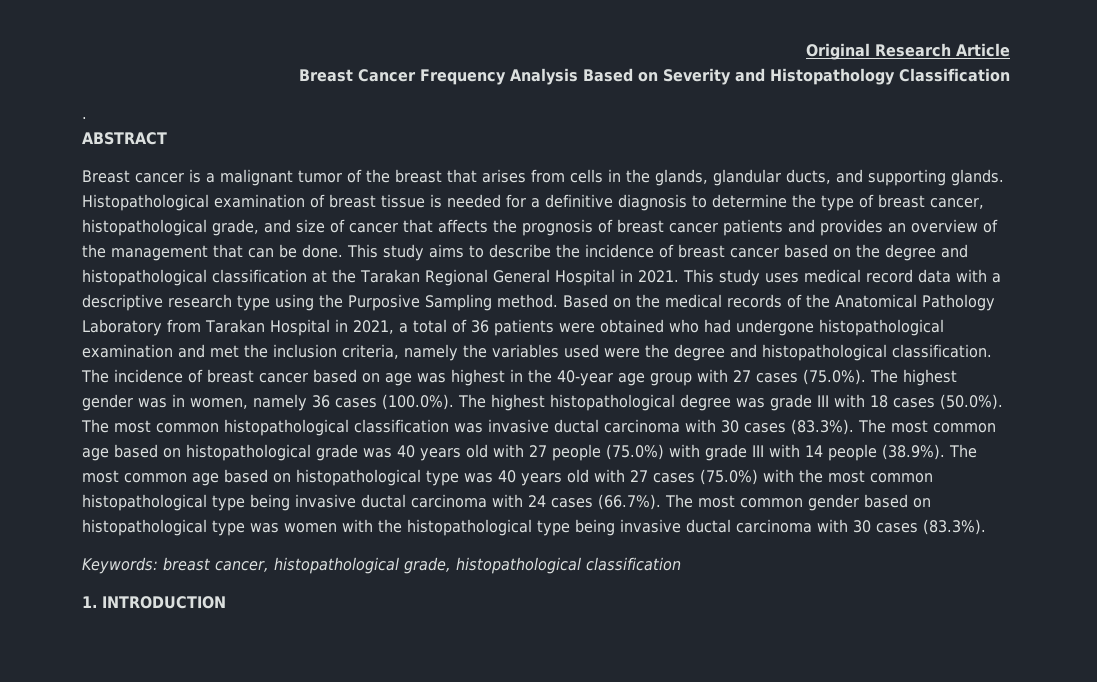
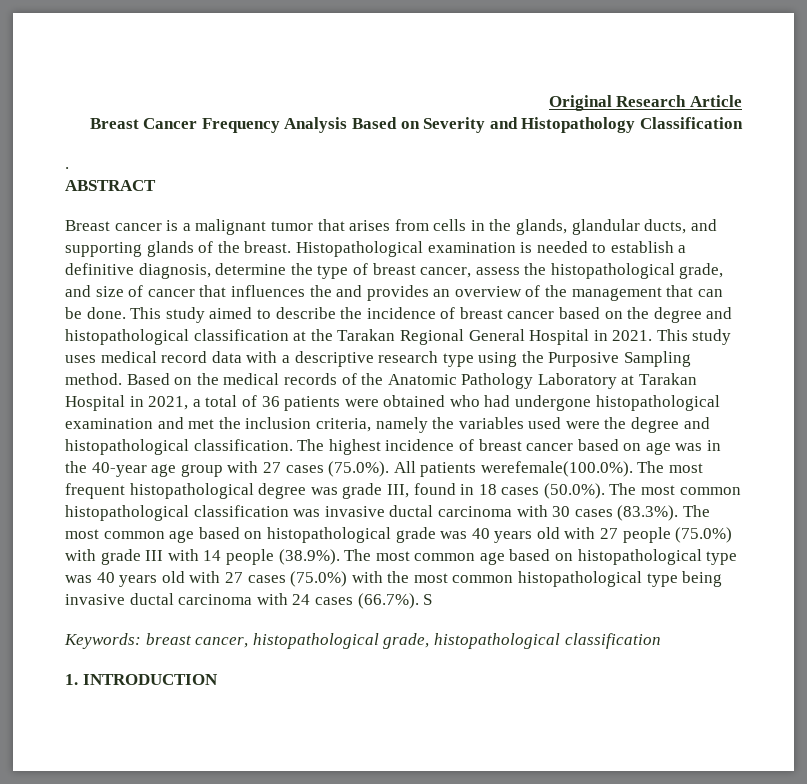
- Breast cancer is a malignant tumor of the breast that arises from cells in the glands, glandular ducts, and supporting glands. Histopathological examination of breast tissue is needed for a definitive diagnosis to determine the type of breast cancer, histopathological grade, and size of cancer that affects the prognosis of breast cancer patients and provides an overview of the management that can be done.
+ Breast cancer is a malignant tumor that arises from cells in the glands, glandular ducts, and supporting glands of the breast. Histopathological examination is needed to establish a definitive diagnosis, determine the type of breast cancer, assess the histopathological grade, and size of cancer that influences the and provides an overview of the management that can be done.
- This study aims to describe the incidence of breast cancer based on the degree and histopathological classification at the Tarakan Regional General Hospital in 2021.
+ This study aimed to describe the incidence of breast cancer based on the degree and histopathological classification at the Tarakan Regional General Hospital in 2021.
- Based on the medical records of the Anatomical Pathology Laboratory from Tarakan Hospital in 2021, a total of 36 patients were obtained who had undergone histopathological examination and met the inclusion criteria, namely the variables used were the degree and histopathological classification.
+ Based on the medical records of the Anatomic Pathology Laboratory at Tarakan Hospital in 2021, a total of 36 patients were obtained who had undergone histopathological examination and met the inclusion criteria, namely the variables used were the degree and histopathological classification.
- The incidence of breast cancer based on age was highest in the 40-year age group with 27 cases (75.0%). The highest gender was in women, namely 36 cases (100.0%). The highest histopathological degree was grade III with 18 cases (50.0%). The most common histopathological classification was invasive ductal carcinoma with 30 cases (83.3%). The most common age based on histopathological grade was 40 years old with 27 people (75.0%) with grade III with 14 people (38.9%). The most common age based on histopathological type was 40 years old with 27 cases (75.0%) with the most common histopathological type being invasive ductal carcinoma with 24 cases (66.7%). The most common gender based on histopathological type was women with the histopathological type being invasive ductal carcinoma with 30 cases (83.3%).
+ The highest incidence of breast cancer based on age was in the 40-year age group with 27 cases (75.0%). All patients werefemale(100.0%). The most frequent histopathological degree was grade III, found in 18 cases (50.0%). The most common histopathological classification was invasive ductal carcinoma with 30 cases (83.3%). The most common age based on histopathological grade was 40 years old with 27 people (75.0%) with grade III with 14 people (38.9%). The most common age based on histopathological type was 40 years old with 27 cases (75.0%) with the most common histopathological type being invasive ductal carcinoma with 24 cases (66.7%). S

